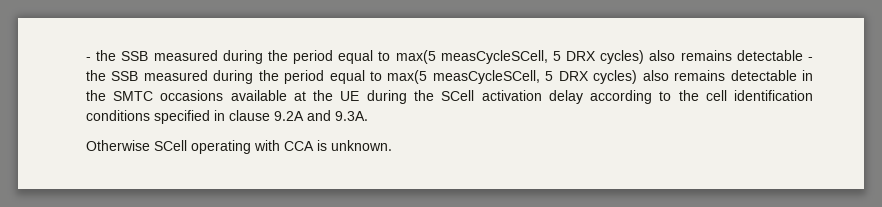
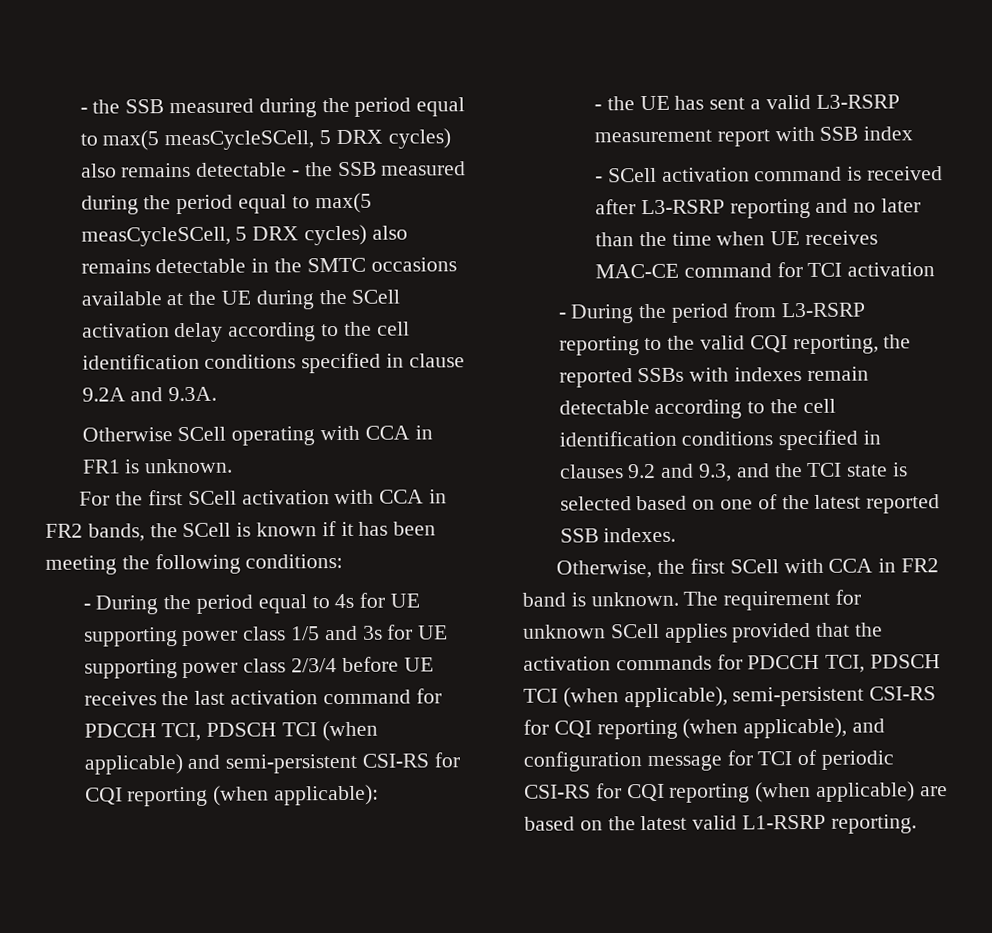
- Otherwise SCell operating with CCA is unknown.
+ Otherwise SCell operating with CCA in FR1 is unknown.
+ For the first SCell activation with CCA in FR2 bands, the SCell is known if it has been meeting the following conditions:
+ - During the period equal to 4s for UE supporting power class 1/5 and 3s for UE supporting power class 2/3/4 before UE receives the last activation command for PDCCH TCI, PDSCH TCI (when applicable) and semi-persistent CSI-RS for CQI reporting (when applicable):
+ - the UE has sent a valid L3-RSRP measurement report with SSB index
+ - SCell activation command is received after L3-RSRP reporting and no later than the time when UE receives MAC-CE command for TCI activation
+ - During the period from L3-RSRP reporting to the valid CQI reporting, the reported SSBs with indexes remain detectable according to the cell identification conditions specified in clauses 9.2 and 9.3, and the TCI state is selected based on one of the latest reported SSB indexes.
+ Otherwise, the first SCell with CCA in FR2 band is unknown. The requirement for unknown SCell applies provided that the activation commands for PDCCH TCI, PDSCH TCI (when applicable), semi-persistent CSI-RS for CQI reporting (when applicable), and configuration message for TCI of periodic CSI-RS for CQI reporting (when applicable) are based on the latest valid L1-RSRP reporting.

